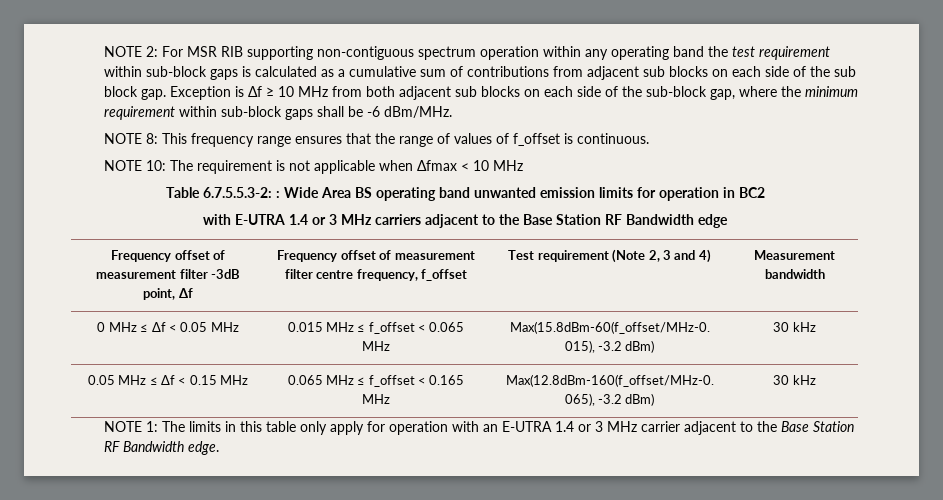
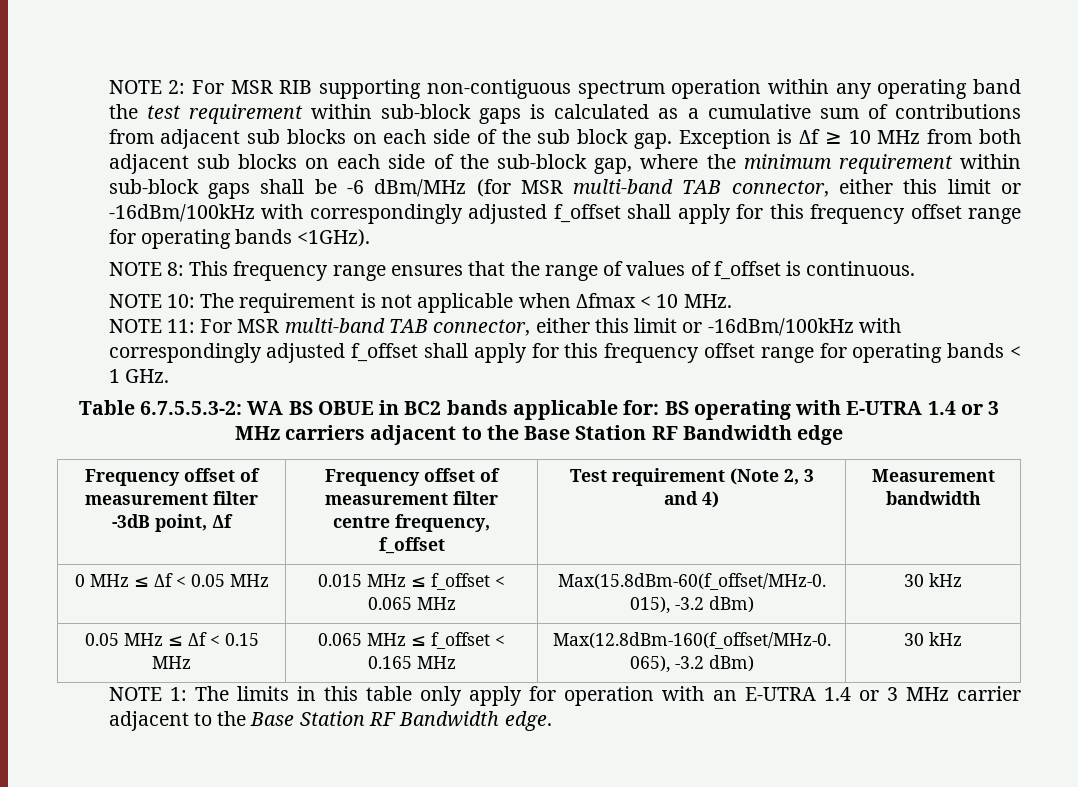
- Exception is Δf ≥ 10 MHz from both adjacent sub blocks on each side of the sub-block gap, where the minimum requirement within sub-block gaps shall be -6 dBm/MHz.
+ Exception is Δf ≥ 10 MHz from both adjacent sub blocks on each side of the sub-block gap, where the minimum requirement within sub-block gaps shall be -6 dBm/MHz (for MSR multi-band TAB connector, either this limit or -16dBm/100kHz with correspondingly adjusted f_offset shall apply for this frequency offset range for operating bands <1GHz).
- NOTE 10: The requirement is not applicable when Δfmax < 10 MHz
- Table 6.7.5.5.3-2: : Wide Area BS operating band unwanted emission limits for operation in BC2
- with E-UTRA 1.4 or 3 MHz carriers adjacent to the Base Station RF Bandwidth edge
+ NOTE 10: The requirement is not applicable when Δfmax < 10 MHz.
+ NOTE 11: For MSR multi-band TAB connector, either this limit or -16dBm/100kHz with correspondingly adjusted f_offset shall apply for this frequency offset range for operating bands < 1 GHz.
+ Table 6.7.5.5.3-2: WA BS OBUE in BC2 bands applicable for: BS operating with E-UTRA 1.4 or 3 MHz carriers adjacent to the Base Station RF Bandwidth edge

